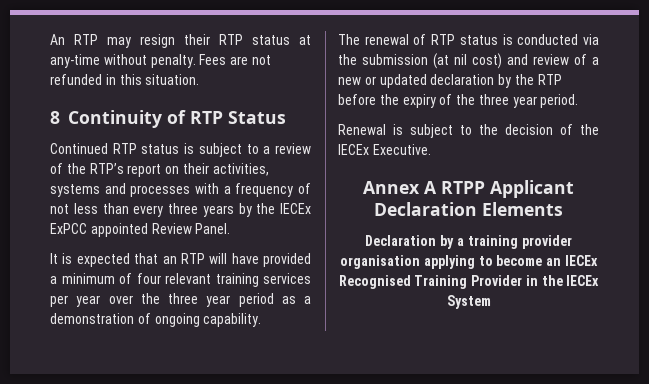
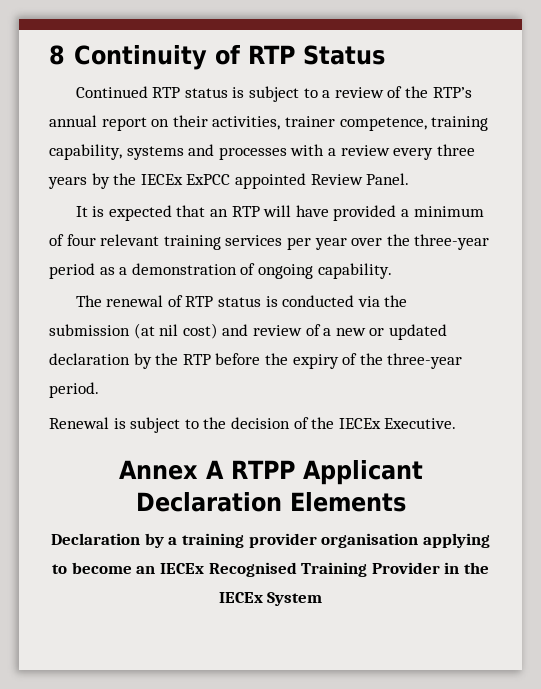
- An RTP may resign their RTP status at any-time without penalty. Fees are not refunded in this situation.
- Continued RTP status is subject to a review of the RTP’s report on their activities, systems and processes with a frequency of not less than every three years by the IECEx ExPCC appointed Review Panel.
+ Continued RTP status is subject to a review of the RTP’s annual report on their activities, trainer competence, training capability, systems and processes with a review every three years by the IECEx ExPCC appointed Review Panel.
- It is expected that an RTP will have provided a minimum of four relevant training services per year over the three year period as a demonstration of ongoing capability.
+ It is expected that an RTP will have provided a minimum of four relevant training services per year over the three-year period as a demonstration of ongoing capability.
- The renewal of RTP status is conducted via the submission (at nil cost) and review of a new or updated declaration by the RTP before the expiry of the three year period.
+ The renewal of RTP status is conducted via the submission (at nil cost) and review of a new or updated declaration by the RTP before the expiry of the three-year period.

